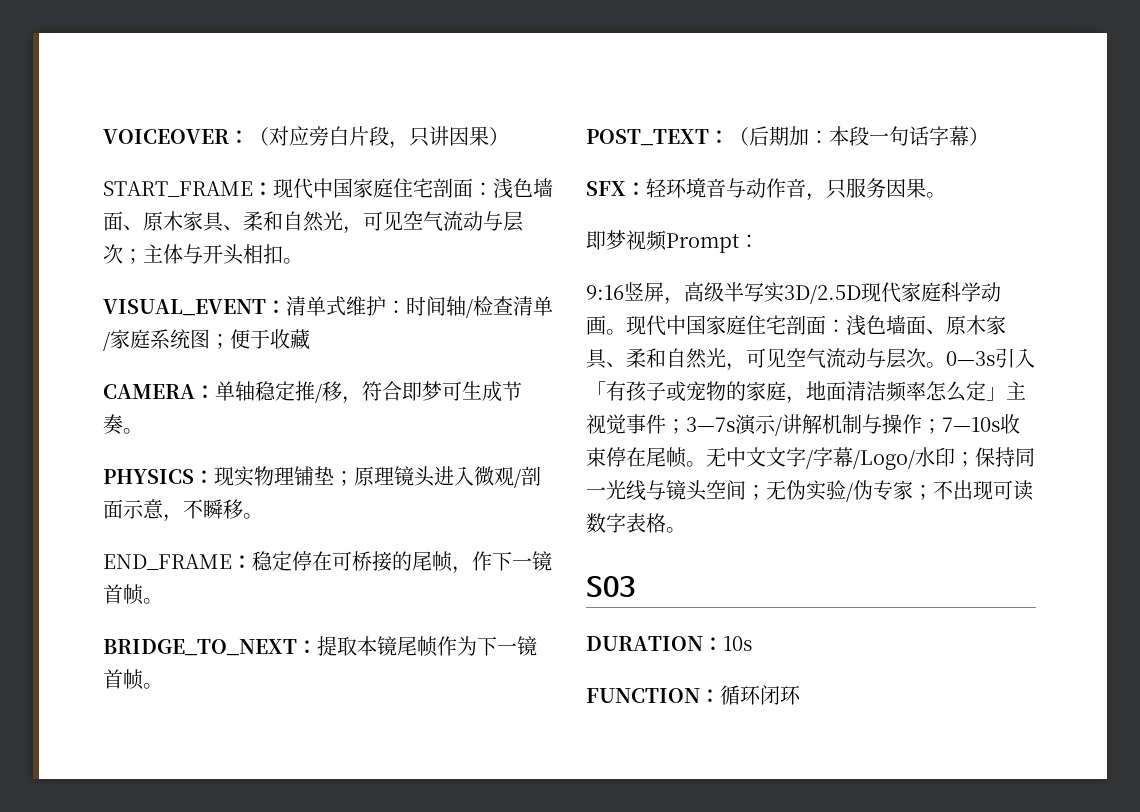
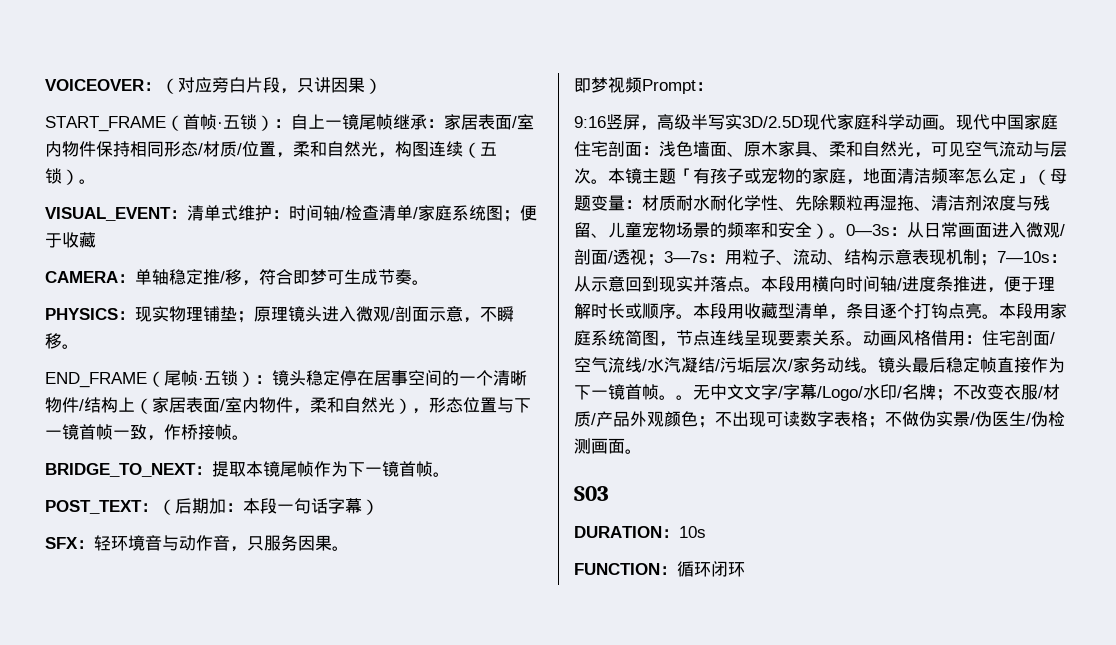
- START_FRAME：现代中国家庭住宅剖面：浅色墙面、原木家具、柔和自然光，可见空气流动与层次；主体与开头相扣。
+ START_FRAME（首帧·五锁）：自上一镜尾帧继承：家居表面/室内物件保持相同形态/材质/位置，柔和自然光，构图连续（五锁）。
- END_FRAME：稳定停在可桥接的尾帧，作下一镜首帧。
+ END_FRAME（尾帧·五锁）：镜头稳定停在居事空间的一个清晰物件/结构上（家居表面/室内物件，柔和自然光），形态位置与下一镜首帧一致，作桥接帧。
- 0—3s引入「有孩子或宠物的家庭，地面清洁频率怎么定」主视觉事件；3—7s演示/讲解机制与操作；7—10s收束停在尾帧。
+ 本镜主题「有孩子或宠物的家庭，地面清洁频率怎么定」（母题变量：材质耐水耐化学性、先除颗粒再湿拖、清洁剂浓度与残留、儿童宠物场景的频率和安全）。0—3s：从日常画面进入微观/剖面/透视；3—7s：用粒子、流动、结构示意表现机制；7—10s：从示意回到现实并落点。本段用横向时间轴/进度条推进，便于理解时长或顺序。本段用收藏型清单，条目逐个打钩点亮。本段用家庭系统简图，节点连线呈现要素关系。动画风格借用：住宅剖面/空气流线/水汽凝结/污垢层次/家务动线。镜头最后稳定帧直接作为下一镜首帧。。
- 无中文文字/字幕/Logo/水印；保持同一光线与镜头空间；无伪实验/伪专家；不出现可读数字表格。
+ 无中文文字/字幕/Logo/水印/名牌；不改变衣服/材质/产品外观颜色；不出现可读数字表格；不做伪实景/伪医生/伪检测画面。

